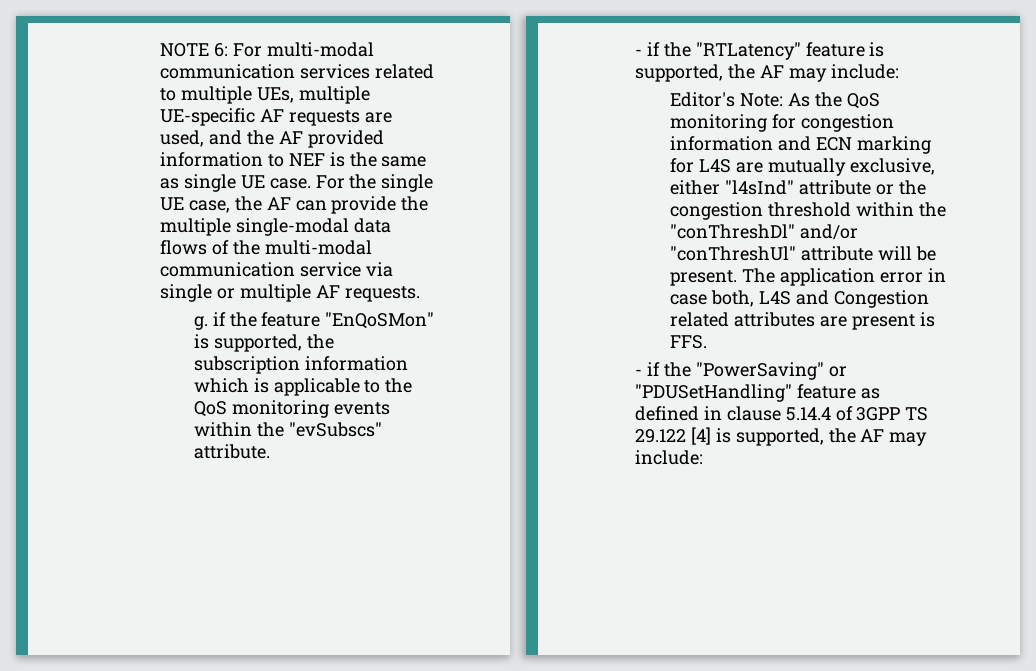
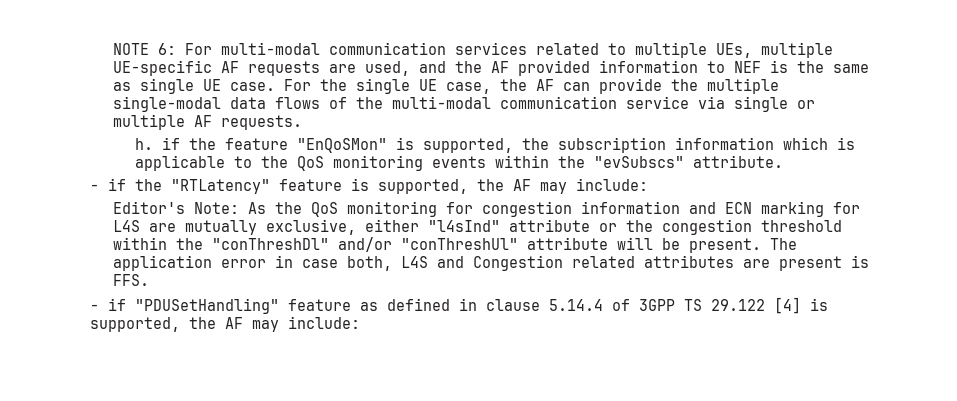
- g. if the feature "EnQoSMon" is supported, the subscription information which is applicable to the QoS monitoring events within the "evSubscs" attribute.
+ h. if the feature "EnQoSMon" is supported, the subscription information which is applicable to the QoS monitoring events within the "evSubscs" attribute.
- - if the "PowerSaving" or "PDUSetHandling" feature as defined in clause 5.14.4 of 3GPP TS 29.122 [4] is supported, the AF may include:
+ - if "PDUSetHandling" feature as defined in clause 5.14.4 of 3GPP TS 29.122 [4] is supported, the AF may include:

